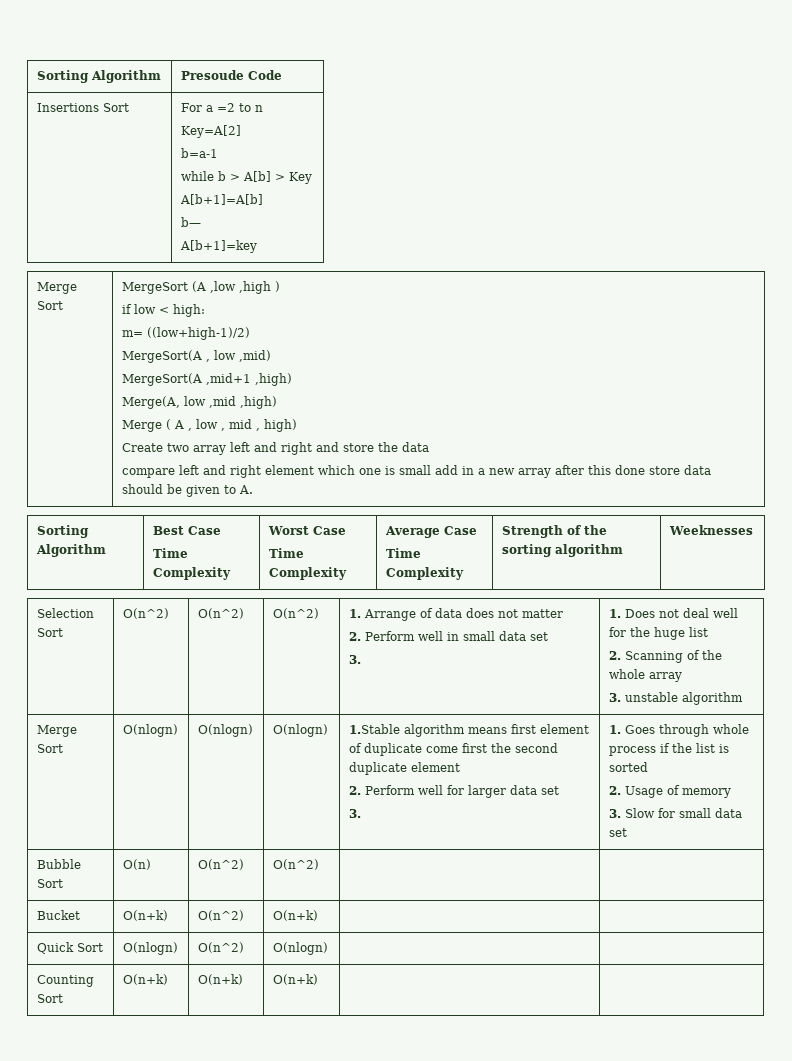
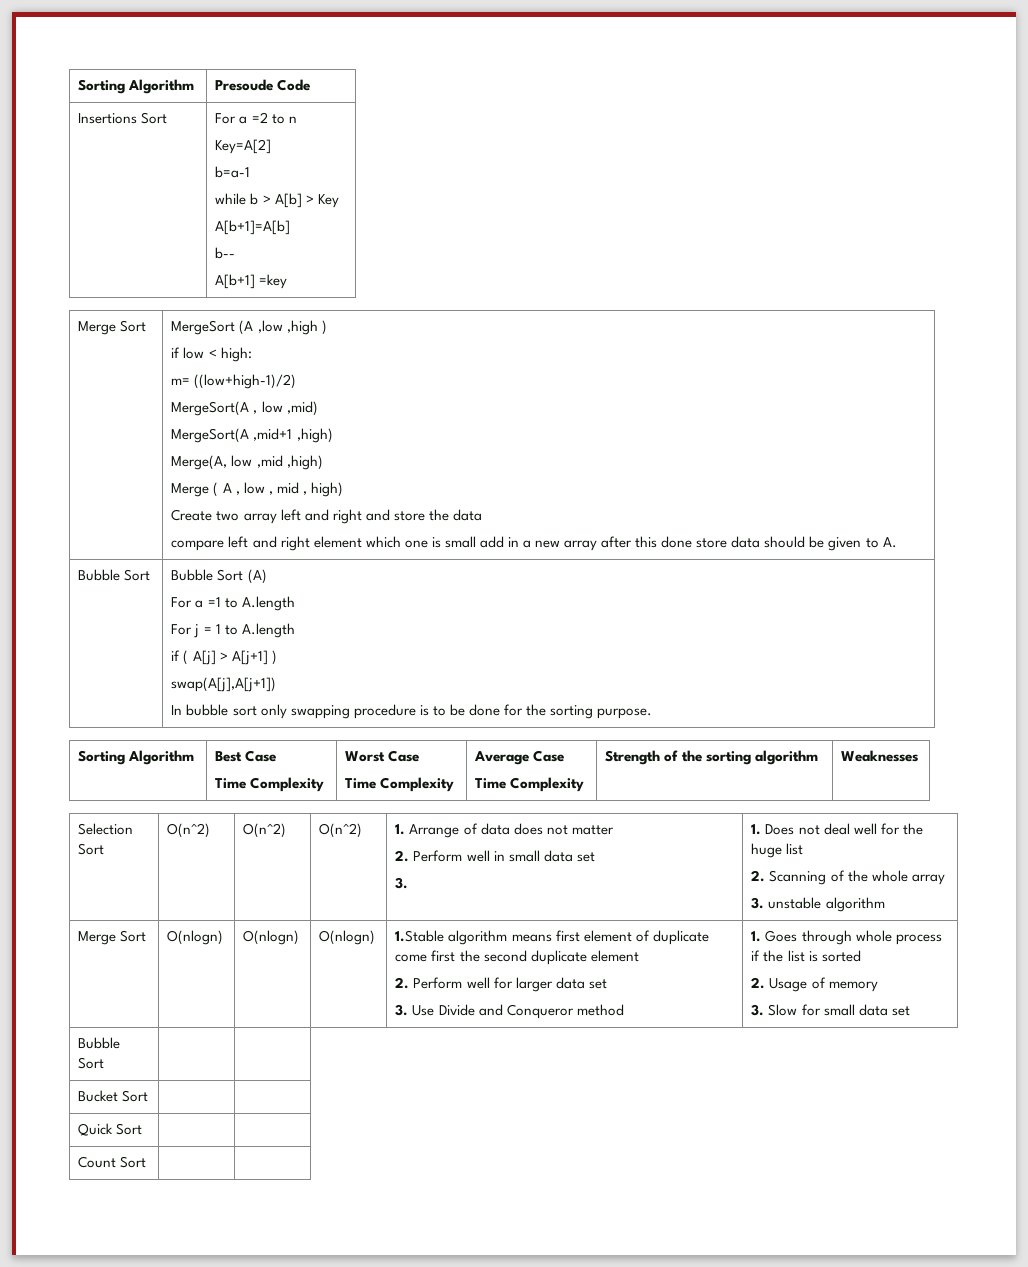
  Insertions Sort | For a =2 to n
  Key=A[2]
  b=a-1
  while b > A[b] > Key
  A[b+1]=A[b]
- b—
- A[b+1]=key
+ b--
+ A[b+1] =key
+ Bubble Sort | Bubble Sort (A)
+ For a =1 to A.length
+ For j = 1 to A.length
+ if ( A[j] > A[j+1] )
+ swap(A[j],A[j+1])
+ In bubble sort only swapping procedure is to be done for the sorting purpose.
  Sorting Algorithm | Best Case
  Time Complexity | Worst Case
  Time Complexity | Average Case
- Time Complexity | Strength of the sorting algorithm | Weeknesses
+ Time Complexity | Strength of the sorting algorithm | Weaknesses
  2. Perform well for larger data set
- 3.
+ 3. Use Divide and Conqueror method
- Bubble Sort | O(n) | O(n^2) | O(n^2) | |
- Bucket | O(n+k) | O(n^2) | O(n+k) | |
- Quick Sort | O(nlogn) | O(n^2) | O(nlogn) | |
- Counting Sort | O(n+k) | O(n+k) | O(n+k) | |
+ Bubble Sort | |
+ Bucket Sort | |
+ Quick Sort | |
+ Count Sort | |

